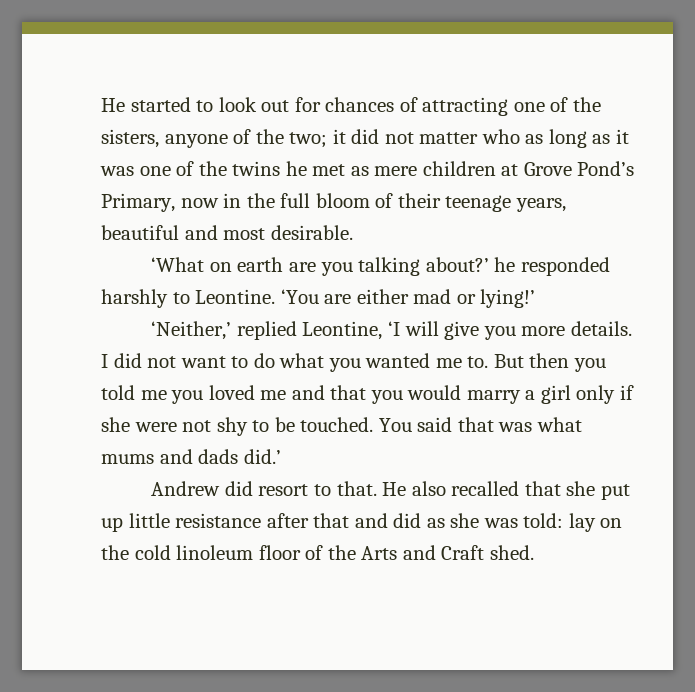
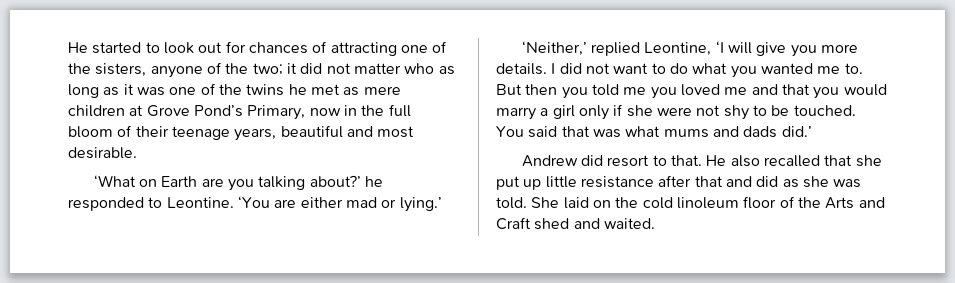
- ‘What on earth are you talking about?’ he responded harshly to Leontine.
+ ‘What on Earth are you talking about?’ he responded to Leontine.
- ‘You are either mad or lying!’
+ ‘You are either mad or lying.’
- He also recalled that she put up little resistance after that and did as she was told: lay on the cold linoleum floor of the Arts and Craft shed.
+ He also recalled that she put up little resistance after that and did as she was told. She laid on the cold linoleum floor of the Arts and Craft shed and waited.

